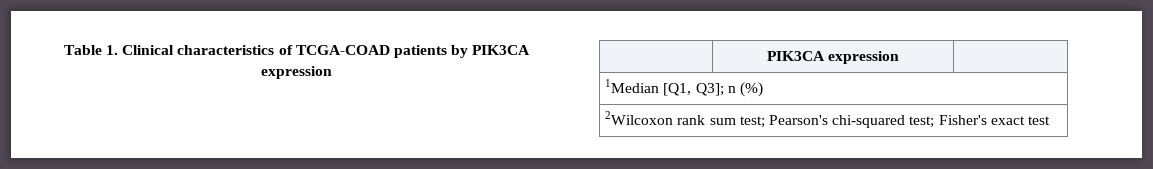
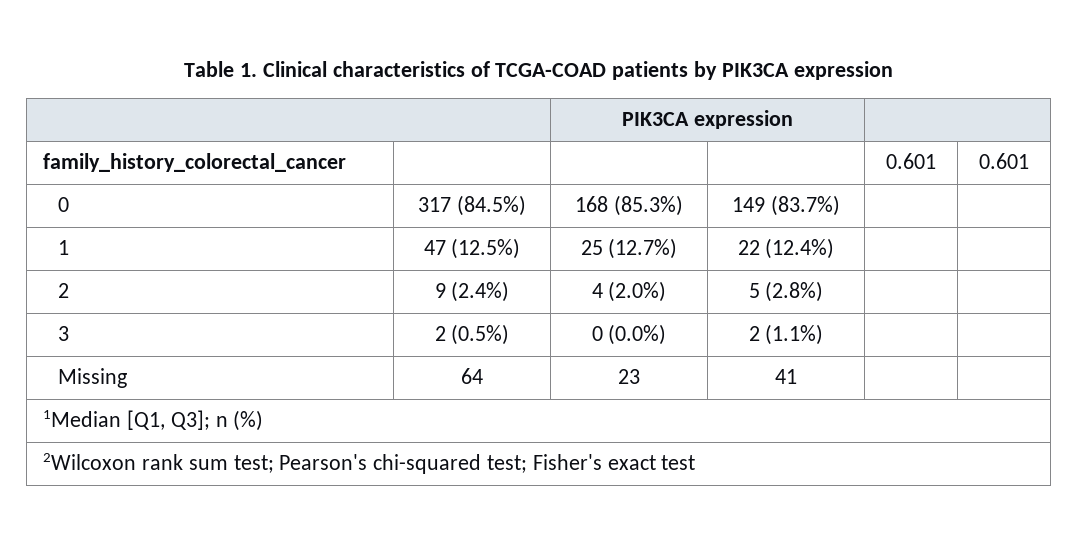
+ family_history_colorectal_cancer | | | | 0.601 | 0.601
+ 0 | 317 (84.5%) | 168 (85.3%) | 149 (83.7%) | |
+ 1 | 47 (12.5%) | 25 (12.7%) | 22 (12.4%) | |
+ 2 | 9 (2.4%) | 4 (2.0%) | 5 (2.8%) | |
+ 3 | 2 (0.5%) | 0 (0.0%) | 2 (1.1%) | |
+ Missing | 64 | 23 | 41 | |

